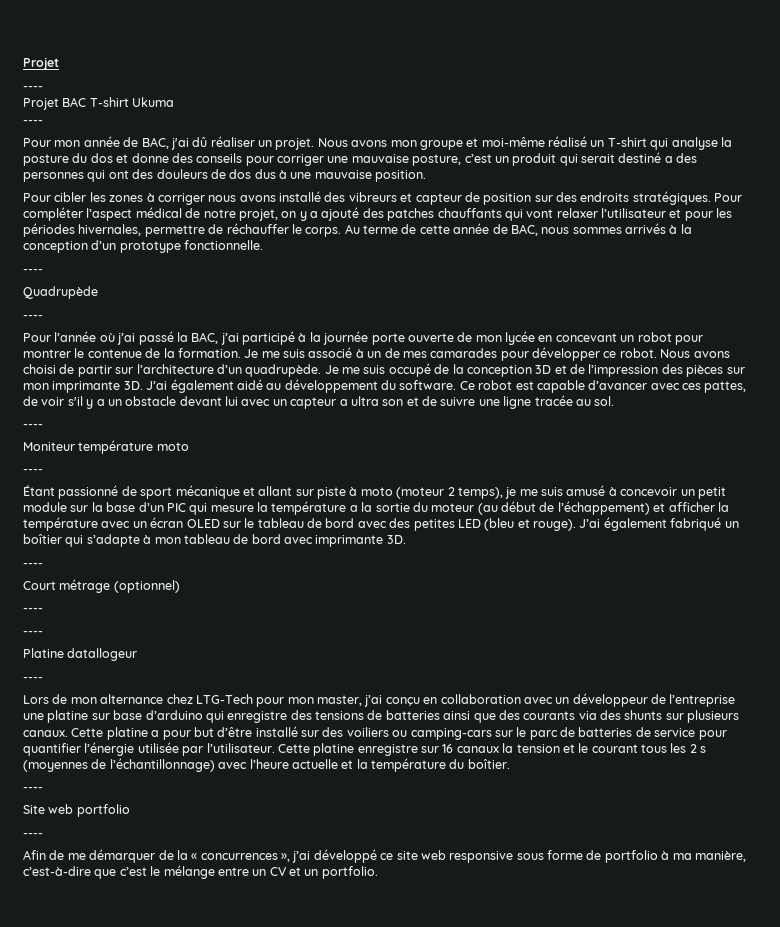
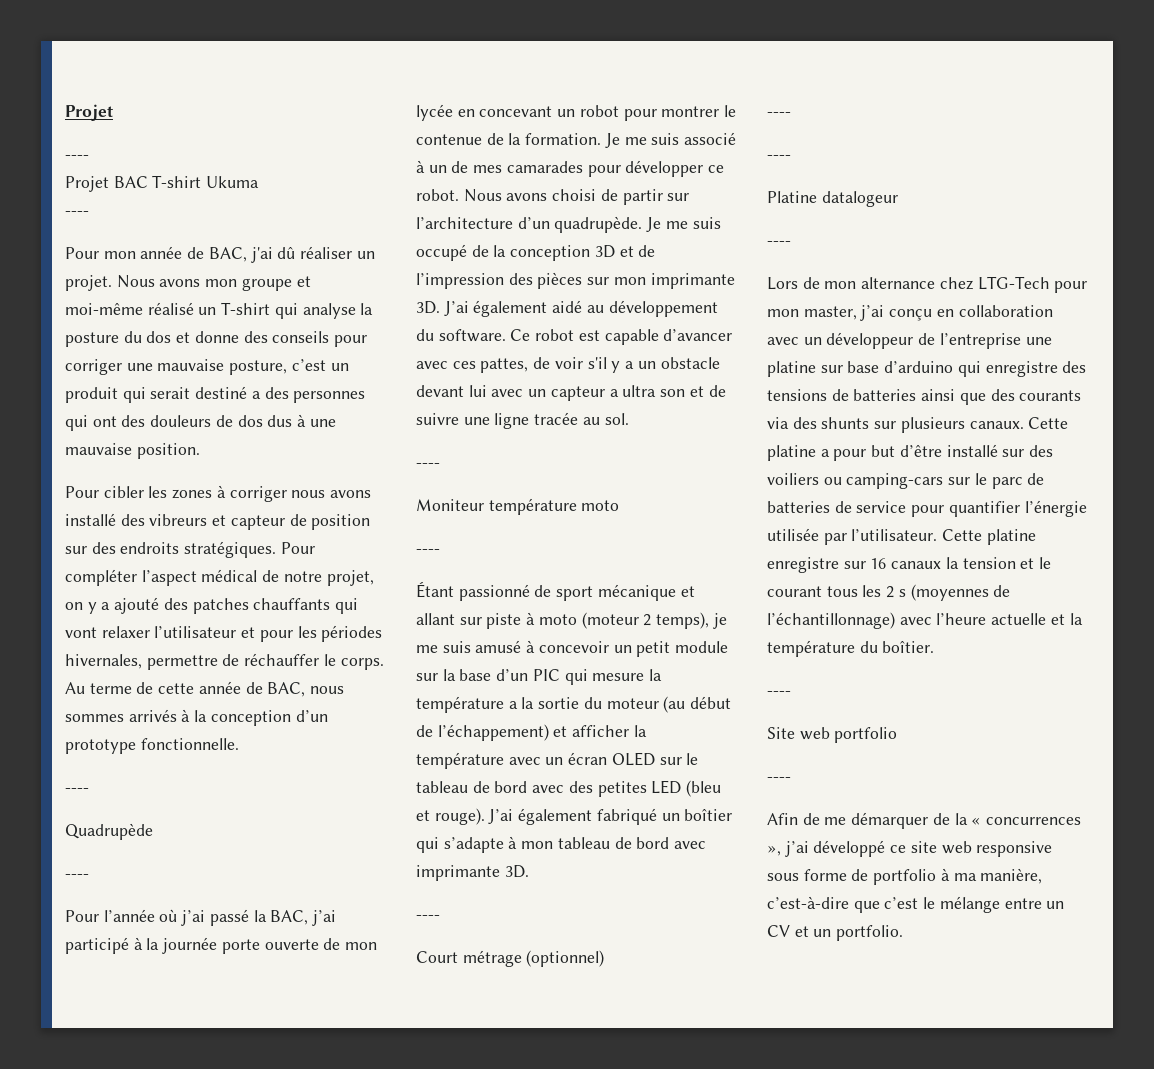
- Platine datallogeur
+ Platine datalogeur

